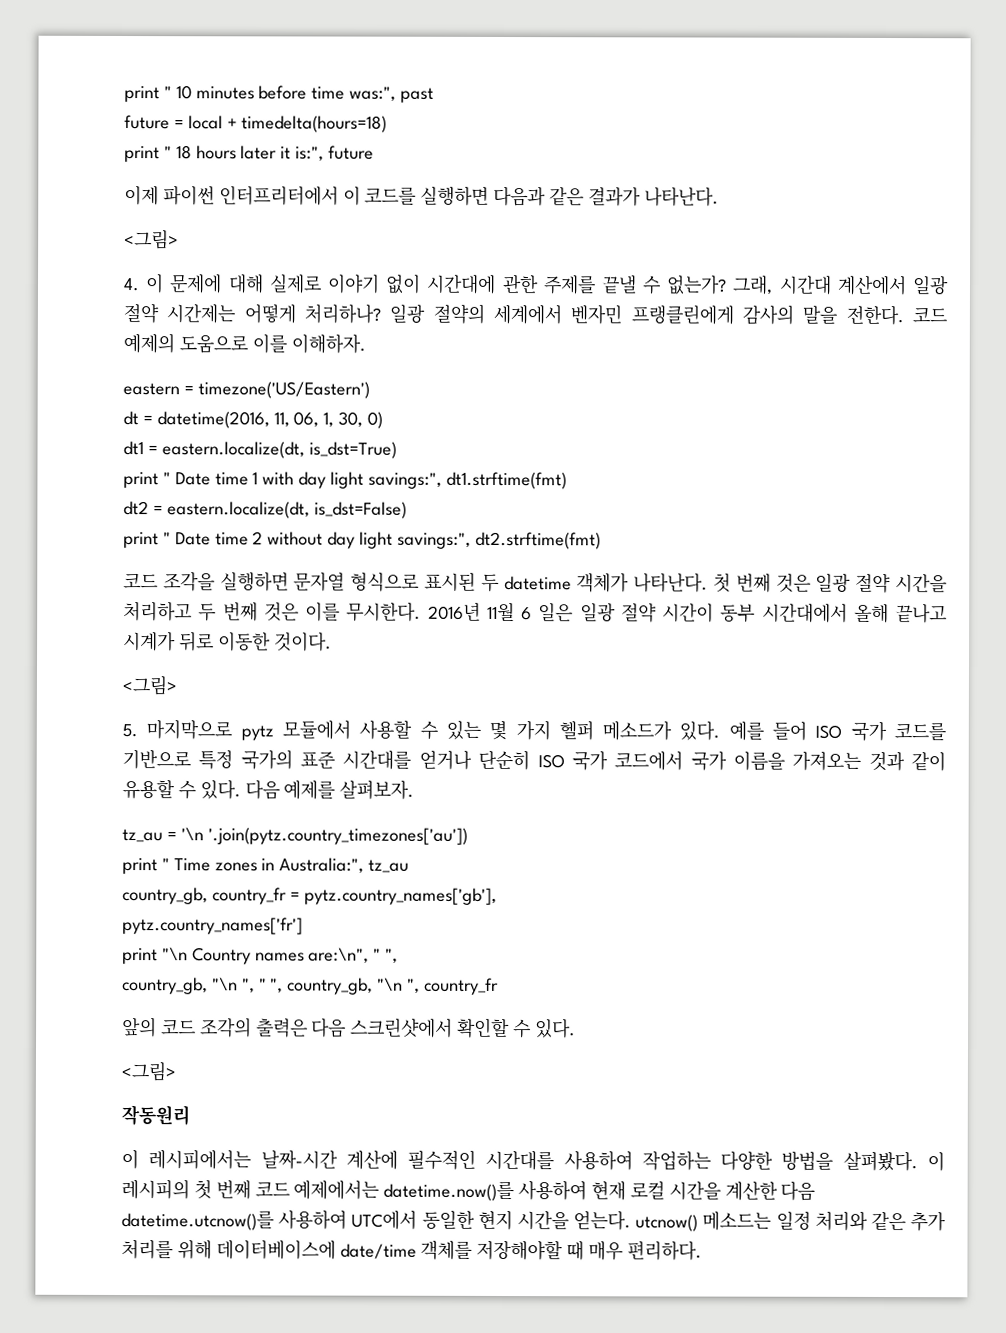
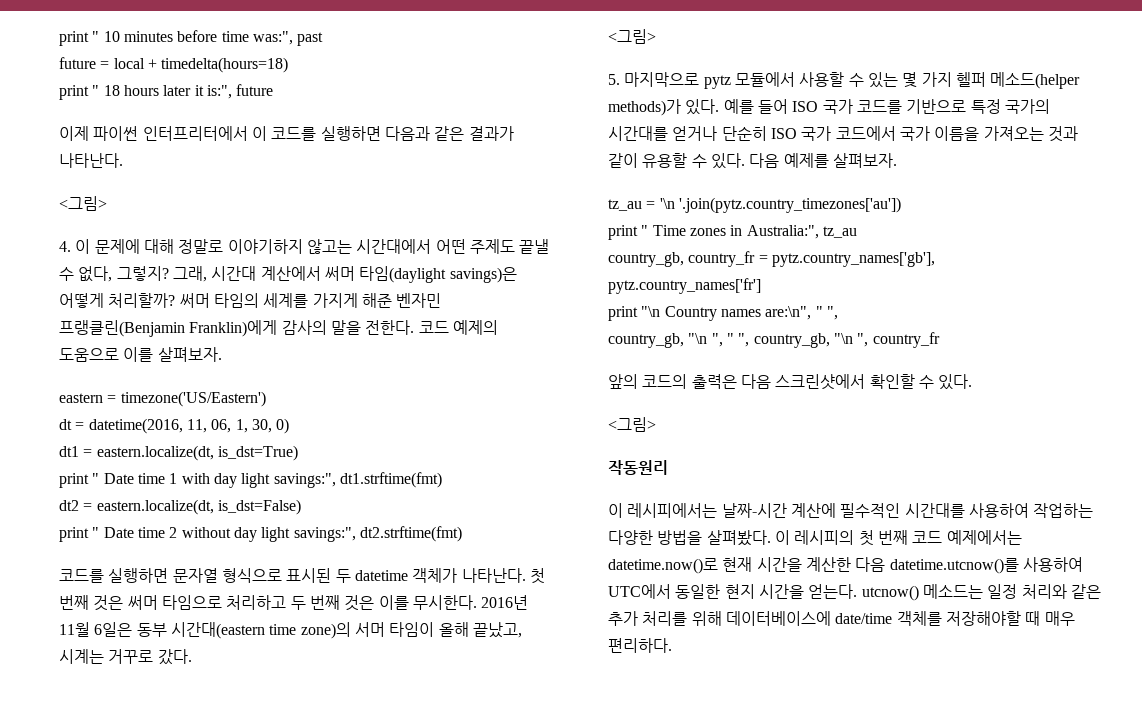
- 4. 이 문제에 대해 실제로 이야기 없이 시간대에 관한 주제를 끝낼 수 없는가? 그래, 시간대 계산에서 일광 절약 시간제는 어떻게 처리하나? 일광 절약의 세계에서 벤자민 프랭클린에게 감사의 말을 전한다.
+ 4. 이 문제에 대해 정말로 이야기하지 않고는 시간대에서 어떤 주제도 끝낼 수 없다, 그렇지? 그래, 시간대 계산에서 써머 타임(daylight savings)은 어떻게 처리할까? 써머 타임의 세계를 가지게 해준 벤자민 프랭클린(Benjamin Franklin)에게 감사의 말을 전한다.
- 코드 예제의 도움으로 이를 이해하자.
+ 코드 예제의 도움으로 이를 살펴보자.
- 코드 조각을 실행하면 문자열 형식으로 표시된 두 datetime 객체가 나타난다.
+ 코드를 실행하면 문자열 형식으로 표시된 두 datetime 객체가 나타난다.
- 첫 번째 것은 일광 절약 시간을 처리하고 두 번째 것은 이를 무시한다.
+ 첫 번째 것은 써머 타임으로 처리하고 두 번째 것은 이를 무시한다.
- 2016년 11월 6 일은 일광 절약 시간이 동부 시간대에서 올해 끝나고 시계가 뒤로 이동한 것이다.
+ 2016년 11월 6일은 동부 시간대(eastern time zone)의 서머 타임이 올해 끝났고, 시계는 거꾸로 갔다.
- 5. 마지막으로 pytz 모듈에서 사용할 수 있는 몇 가지 헬퍼 메소드가 있다.
+ 5. 마지막으로 pytz 모듈에서 사용할 수 있는 몇 가지 헬퍼 메소드(helper methods)가 있다.
- 예를 들어 ISO 국가 코드를 기반으로 특정 국가의 표준 시간대를 얻거나 단순히 ISO 국가 코드에서 국가 이름을 가져오는 것과 같이 유용할 수 있다.
+ 예를 들어 ISO 국가 코드를 기반으로 특정 국가의 시간대를 얻거나 단순히 ISO 국가 코드에서 국가 이름을 가져오는 것과 같이 유용할 수 있다.
- 앞의 코드 조각의 출력은 다음 스크린샷에서 확인할 수 있다.
+ 앞의 코드의 출력은 다음 스크린샷에서 확인할 수 있다.
- 이 레시피의 첫 번째 코드 예제에서는 datetime.now()를 사용하여 현재 로컬 시간을 계산한 다음 datetime.utcnow()를 사용하여 UTC에서 동일한 현지 시간을 얻는다. utcnow() 메소드는 일정 처리와 같은 추가 처리를 위해 데이터베이스에 date/time 객체를 저장해야할 때 매우 편리하다.
+ 이 레시피의 첫 번째 코드 예제에서는 datetime.now()로 현재 시간을 계산한 다음 datetime.utcnow()를 사용하여 UTC에서 동일한 현지 시간을 얻는다. utcnow() 메소드는 일정 처리와 같은 추가 처리를 위해 데이터베이스에 date/time 객체를 저장해야할 때 매우 편리하다.

